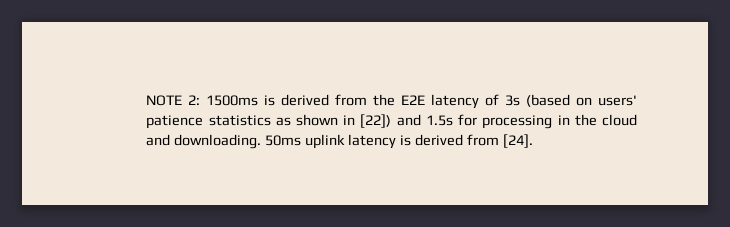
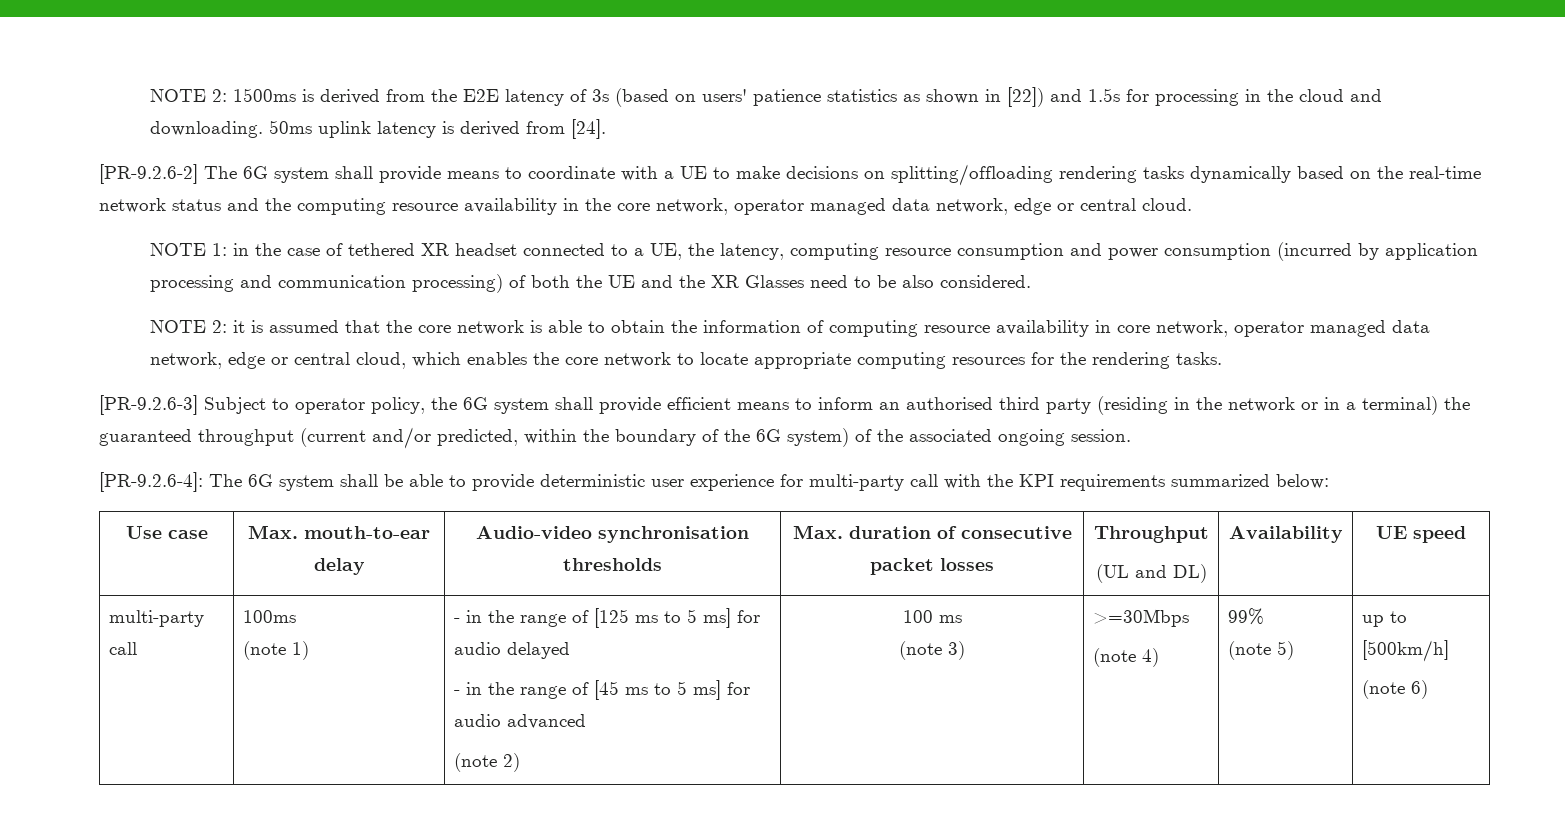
+ [PR-9.2.6-2] The 6G system shall provide means to coordinate with a UE to make decisions on splitting/offloading rendering tasks dynamically based on the real-time network status and the computing resource availability in the core network, operator managed data network, edge or central cloud.
+ NOTE 1: in the case of tethered XR headset connected to a UE, the latency, computing resource consumption and power consumption (incurred by application processing and communication processing) of both the UE and the XR Glasses need to be also considered.
+ NOTE 2: it is assumed that the core network is able to obtain the information of computing resource availability in core network, operator managed data network, edge or central cloud, which enables the core network to locate appropriate computing resources for the rendering tasks.
+ [PR-9.2.6-3] Subject to operator policy, the 6G system shall provide efficient means to inform an authorised third party (residing in the network or in a terminal) the guaranteed throughput (current and/or predicted, within the boundary of the 6G system) of the associated ongoing session.
+ [PR-9.2.6-4]: The 6G system shall be able to provide deterministic user experience for multi-party call with the KPI requirements summarized below:
+ Use case | Max. mouth-to-ear delay | Audio-video synchronisation thresholds | Max. duration of consecutive packet losses | Throughput
+ (UL and DL) | Availability | UE speed
+ multi-party call | 100ms
+ (note 1) | - in the range of [125 ms to 5 ms] for audio delayed
+ - in the range of [45 ms to 5 ms] for audio advanced
+ (note 2) | 100 ms
+ (note 3) | >=30Mbps
+ (note 4) | 99%
+ (note 5) | up to [500km/h]
+ (note 6)

